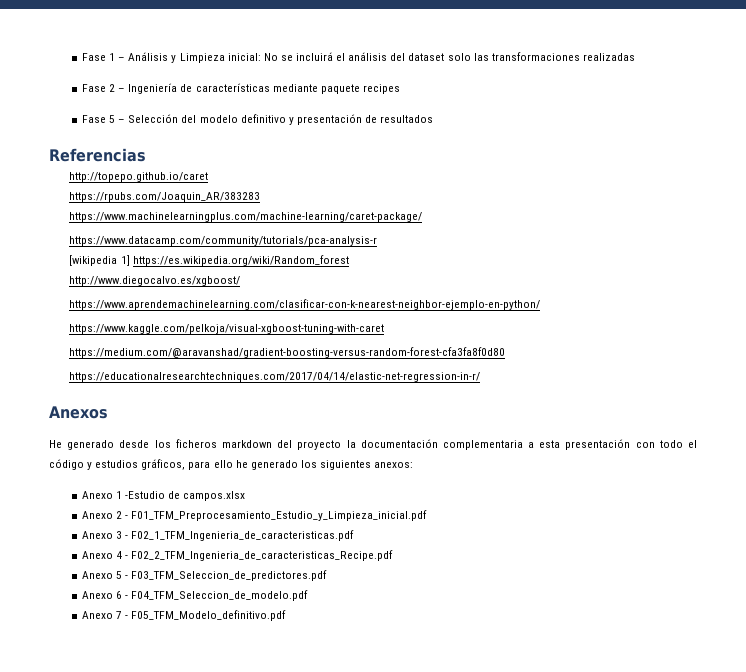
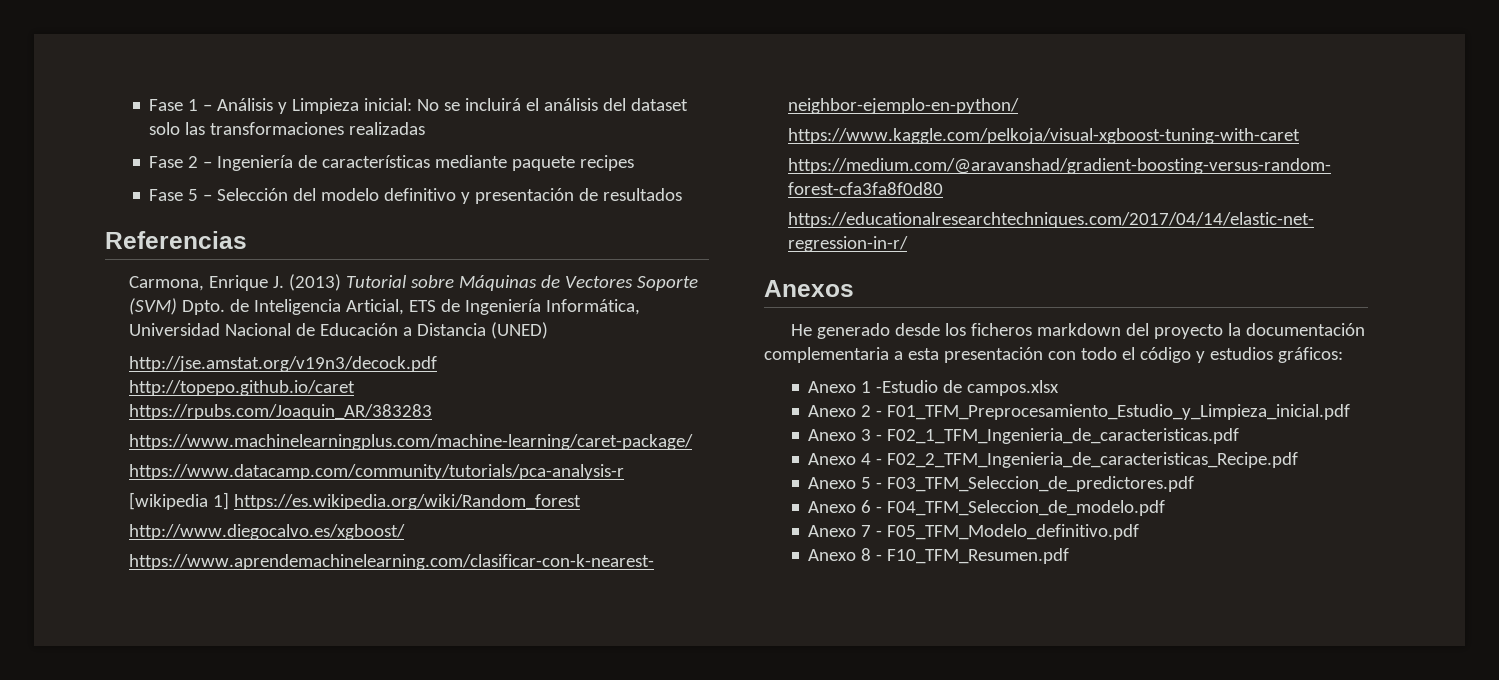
+ Carmona, Enrique J. (2013) Tutorial sobre Máquinas de Vectores Soporte (SVM) Dpto. de Inteligencia Articial, ETS de Ingeniería Informática, Universidad Nacional de Educación a Distancia (UNED)
+ http://jse.amstat.org/v19n3/decock.pdf
- He generado desde los ficheros markdown del proyecto la documentación complementaria a esta presentación con todo el código y estudios gráficos, para ello he generado los siguientes anexos:
+ He generado desde los ficheros markdown del proyecto la documentación complementaria a esta presentación con todo el código y estudios gráficos:
+ Anexo 8 - F10_TFM_Resumen.pdf

